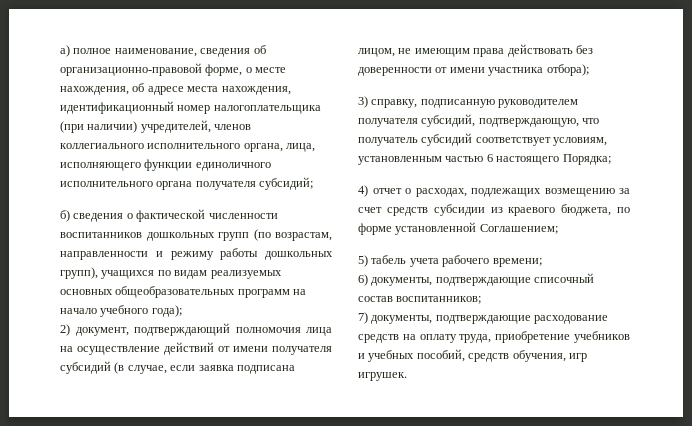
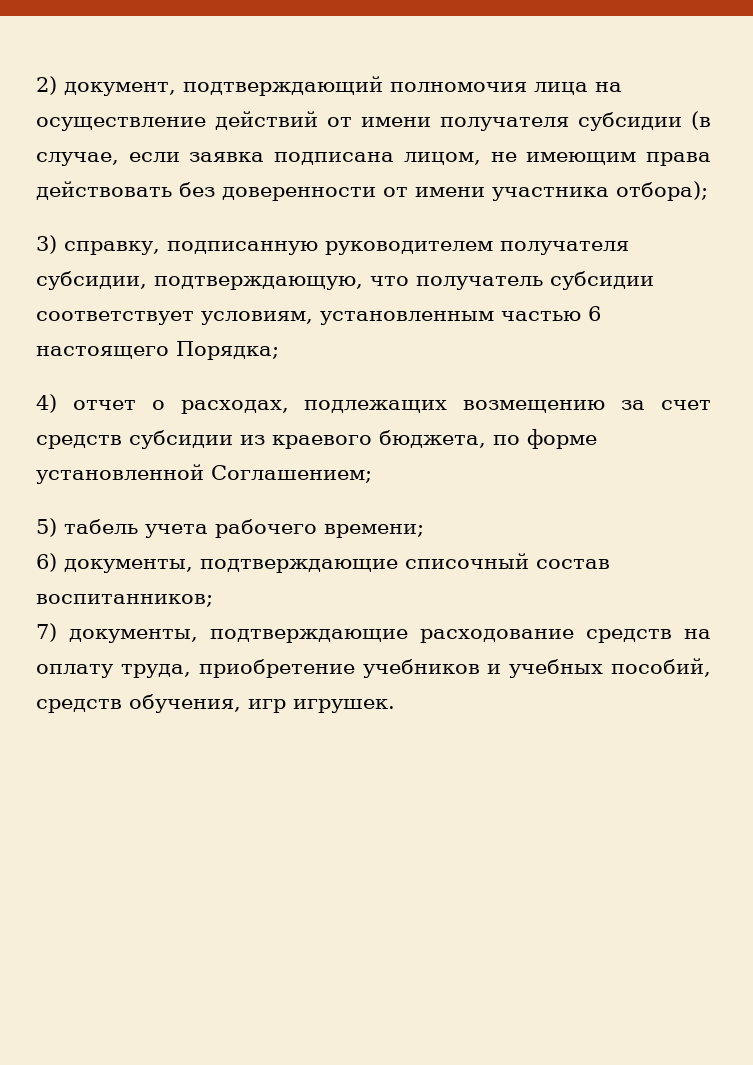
- а) полное наименование, сведения об организационно-правовой форме, о месте нахождения, об адресе места нахождения, идентификационный номер налогоплательщика (при наличии) учредителей, членов коллегиального исполнительного органа, лица, исполняющего функции единоличного исполнительного органа получателя субсидий;
- б) сведения о фактической численности воспитанников дошкольных групп (по возрастам, направленности и режиму работы дошкольных групп), учащихся по видам реализуемых основных общеобразовательных программ на начало учебного года);
- 2) документ, подтверждающий полномочия лица на осуществление действий от имени получателя субсидий (в случае, если заявка подписана лицом, не имеющим права действовать без доверенности от имени участника отбора);
+ 2) документ, подтверждающий полномочия лица на осуществление действий от имени получателя субсидии (в случае, если заявка подписана лицом, не имеющим права действовать без доверенности от имени участника отбора);
- 3) справку, подписанную руководителем получателя субсидий, подтверждающую, что получатель субсидий соответствует условиям, установленным частью 6 настоящего Порядка;
+ 3) справку, подписанную руководителем получателя субсидии, подтверждающую, что получатель субсидии соответствует условиям, установленным частью 6 настоящего Порядка;

